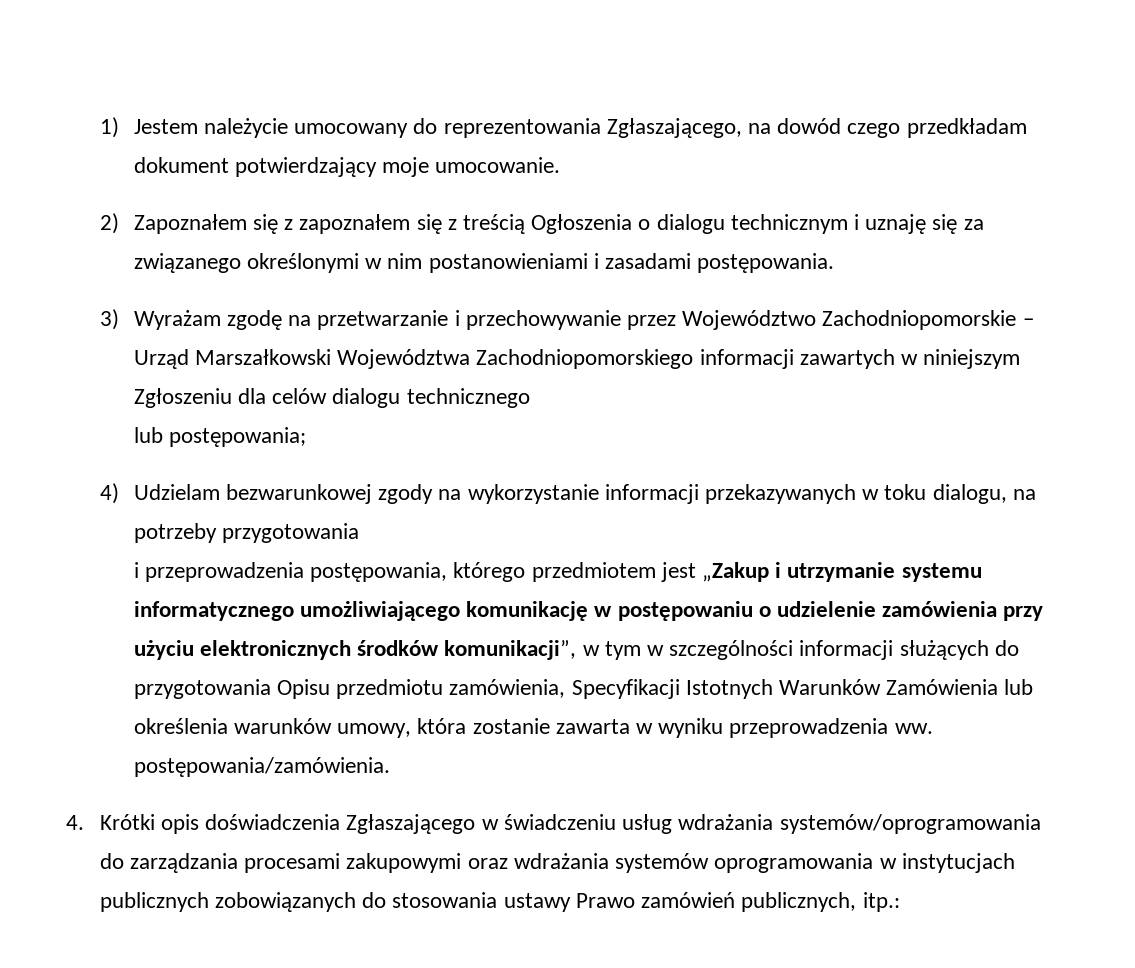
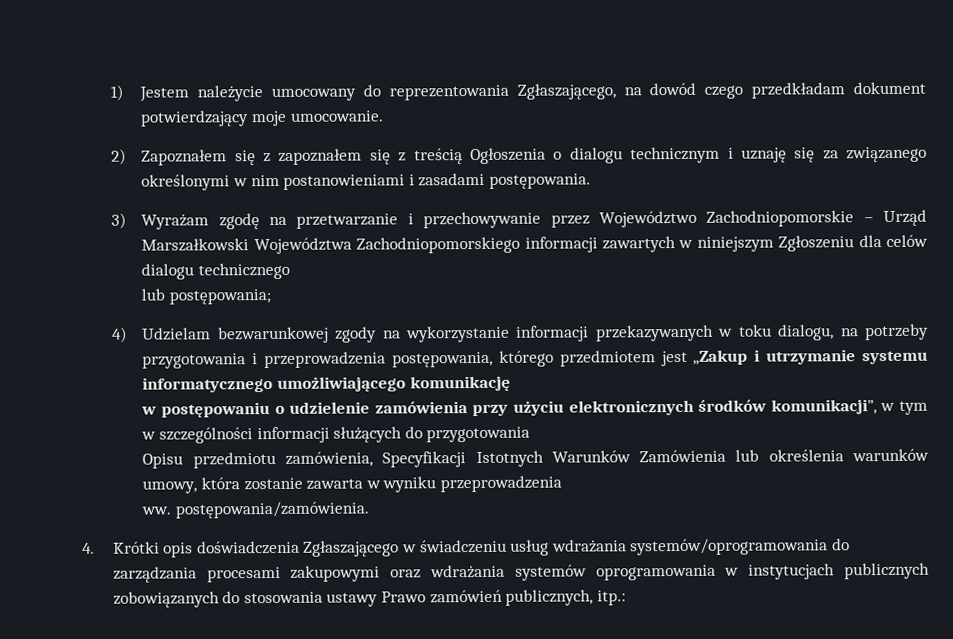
- 4) Udzielam bezwarunkowej zgody na wykorzystanie informacji przekazywanych w toku dialogu, na potrzeby przygotowania
- i przeprowadzenia postępowania, którego przedmiotem jest „Zakup i utrzymanie systemu informatycznego umożliwiającego komunikację w postępowaniu o udzielenie zamówienia przy użyciu elektronicznych środków komunikacji”, w tym w szczególności informacji służących do przygotowania Opisu przedmiotu zamówienia, Specyfikacji Istotnych Warunków Zamówienia lub określenia warunków umowy, która zostanie zawarta w wyniku przeprowadzenia ww. postępowania/zamówienia.
+ 4) Udzielam bezwarunkowej zgody na wykorzystanie informacji przekazywanych w toku dialogu, na potrzeby przygotowania i przeprowadzenia postępowania, którego przedmiotem jest „Zakup i utrzymanie systemu informatycznego umożliwiającego komunikację
+ w postępowaniu o udzielenie zamówienia przy użyciu elektronicznych środków komunikacji”, w tym w szczególności informacji służących do przygotowania
+ Opisu przedmiotu zamówienia, Specyfikacji Istotnych Warunków Zamówienia lub określenia warunków umowy, która zostanie zawarta w wyniku przeprowadzenia
+ ww. postępowania/zamówienia.

